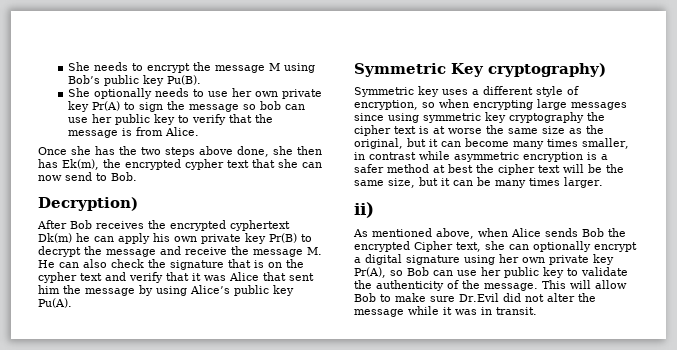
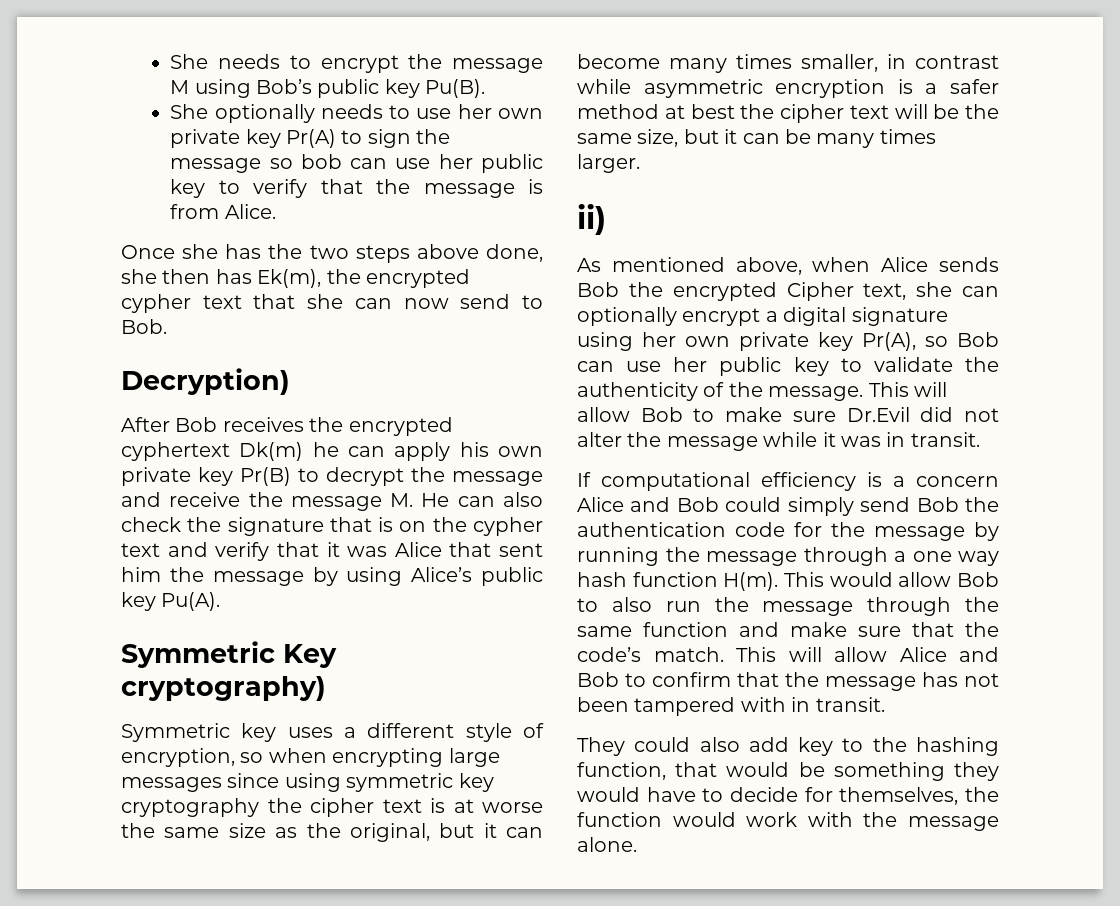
+ If computational efficiency is a concern Alice and Bob could simply send Bob the authentication code for the message by running the message through a one way hash function H(m). This would allow Bob to also run the message through the same function and make sure that the code’s match. This will allow Alice and Bob to confirm that the message has not been tampered with in transit.
+ They could also add key to the hashing function, that would be something they would have to decide for themselves, the function would work with the message alone.

